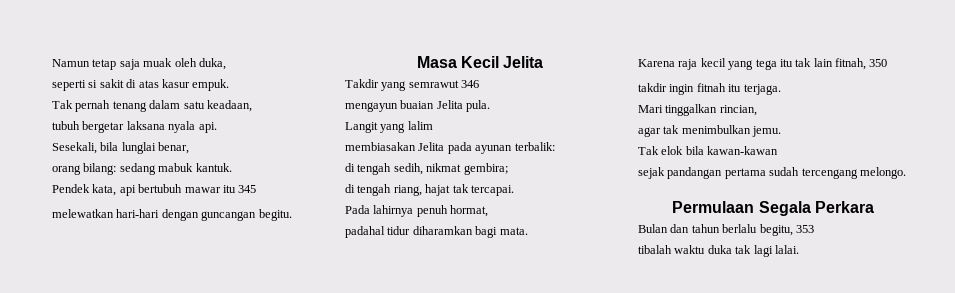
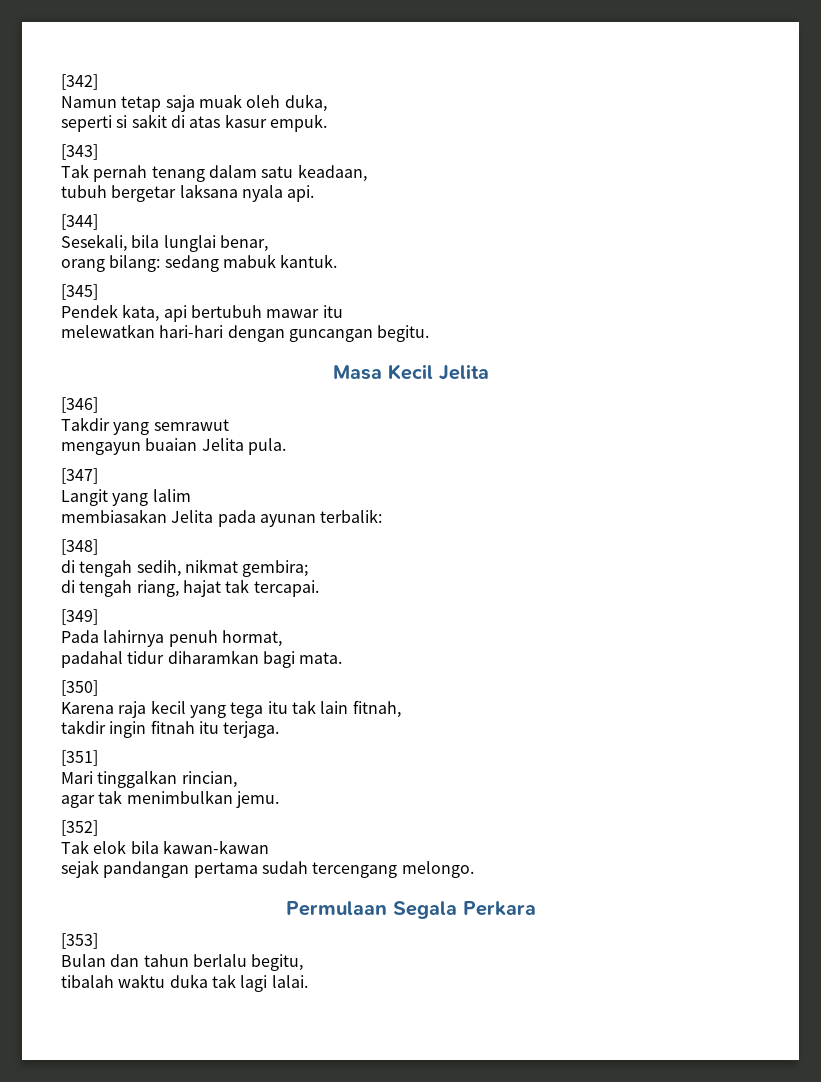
+ [342]
+ [343]
+ [344]
+ [345]
- Pendek kata, api bertubuh mawar itu 345
+ Pendek kata, api bertubuh mawar itu
+ [346]
- Takdir yang semrawut 346
+ Takdir yang semrawut
+ [347]
+ [348]
+ [349]
+ [350]
- Karena raja kecil yang tega itu tak lain fitnah, 350
+ Karena raja kecil yang tega itu tak lain fitnah,
+ [351]
+ [352]
+ [353]
- Bulan dan tahun berlalu begitu, 353
+ Bulan dan tahun berlalu begitu,

